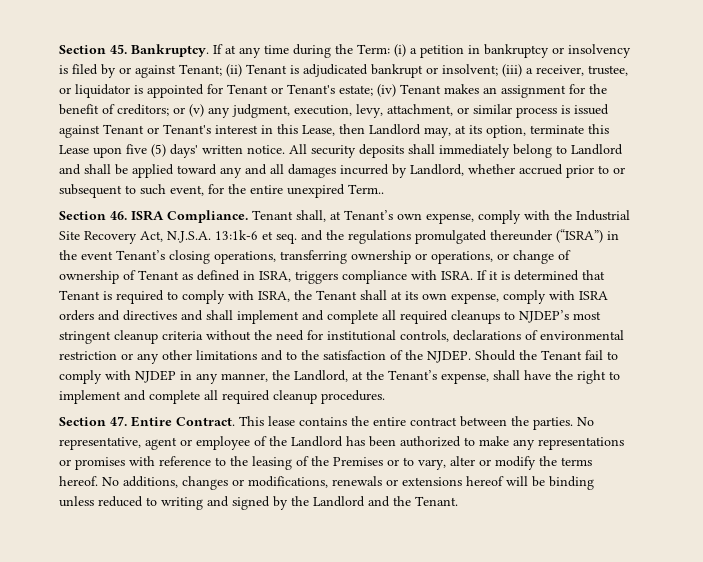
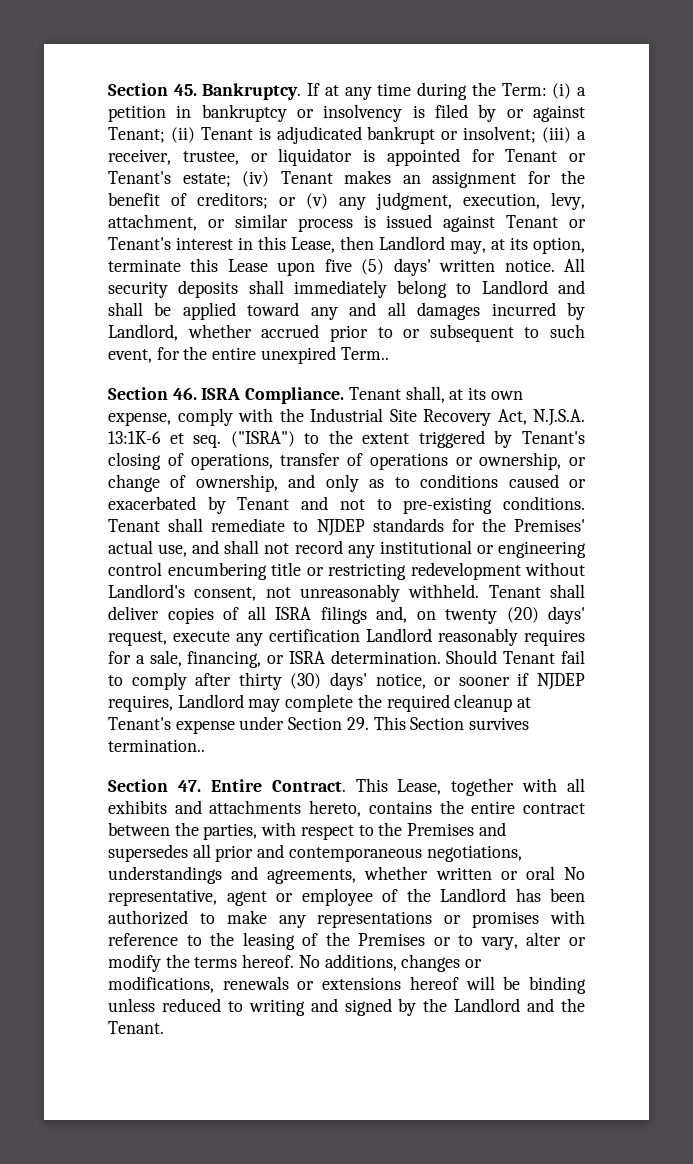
- Tenant shall, at Tenant’s own expense, comply with the Industrial Site Recovery Act, N.J.S.A. 13:1k-6 et seq. and the regulations promulgated thereunder (“ISRA”) in the event Tenant’s closing operations, transferring ownership or operations, or change of ownership of Tenant as defined in ISRA, triggers compliance with ISRA. If it is determined that Tenant is required to comply with ISRA, the Tenant shall at its own expense, comply with ISRA orders and directives and shall implement and complete all required cleanups to NJDEP’s most stringent cleanup criteria without the need for institutional controls, declarations of environmental restriction or any other limitations and to the satisfaction of the NJDEP. Should the Tenant fail to comply with NJDEP in any manner, the Landlord, at the Tenant’s expense, shall have the right to implement and complete all required cleanup procedures.
+ Tenant shall, at its own expense, comply with the Industrial Site Recovery Act, N.J.S.A. 13:1K-6 et seq. ("ISRA") to the extent triggered by Tenant's closing of operations, transfer of operations or ownership, or change of ownership, and only as to conditions caused or exacerbated by Tenant and not to pre-existing conditions. Tenant shall remediate to NJDEP standards for the Premises' actual use, and shall not record any institutional or engineering control encumbering title or restricting redevelopment without Landlord's consent, not unreasonably withheld. Tenant shall deliver copies of all ISRA filings and, on twenty (20) days' request, execute any certification Landlord reasonably requires for a sale, financing, or ISRA determination. Should Tenant fail to comply after thirty (30) days' notice, or sooner if NJDEP requires, Landlord may complete the required cleanup at Tenant's expense under Section 29. This Section survives termination..
- This lease contains the entire contract between the parties. No representative, agent or employee of the Landlord has been authorized to make any representations or promises with reference to the leasing of the Premises or to vary, alter or modify the terms hereof.
+ This Lease, together with all exhibits and attachments hereto, contains the entire contract between the parties, with respect to the Premises and supersedes all prior and contemporaneous negotiations, understandings and agreements, whether written or oral No representative, agent or employee of the Landlord has been authorized to make any representations or promises with reference to the leasing of the Premises or to vary, alter or modify the terms hereof.

